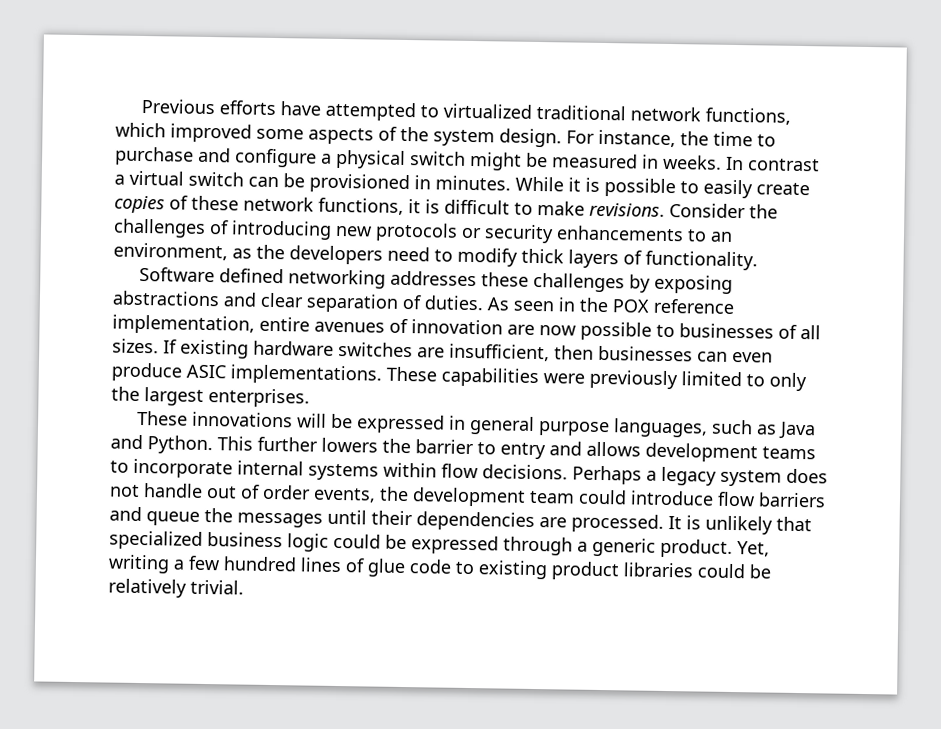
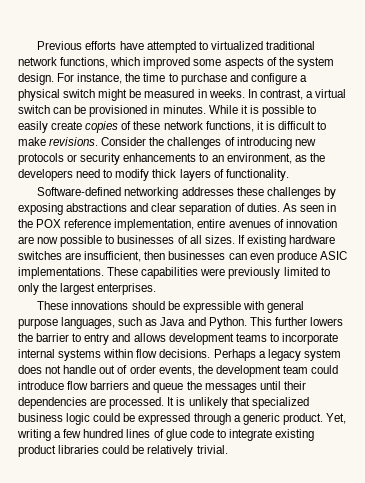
- In contrast a virtual switch can be provisioned in minutes.
+ In contrast, a virtual switch can be provisioned in minutes.
- Software defined networking addresses these challenges by exposing abstractions and clear separation of duties.
+ Software-defined networking addresses these challenges by exposing abstractions and clear separation of duties.
- These innovations will be expressed in general purpose languages, such as Java and Python.
+ These innovations should be expressible with general purpose languages, such as Java and Python.
- Yet, writing a few hundred lines of glue code to existing product libraries could be relatively trivial.
+ Yet, writing a few hundred lines of glue code to integrate existing product libraries could be relatively trivial.

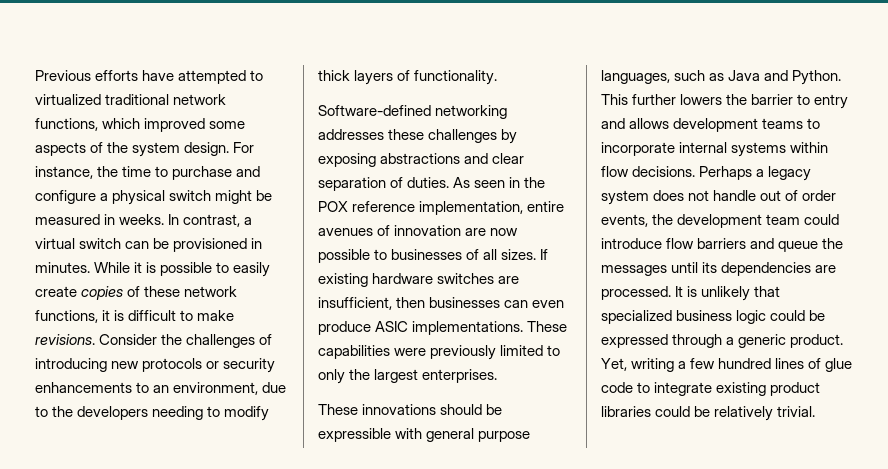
- Consider the challenges of introducing new protocols or security enhancements to an environment, as the developers need to modify thick layers of functionality.
+ Consider the challenges of introducing new protocols or security enhancements to an environment, due to the developers needing to modify thick layers of functionality.
- Perhaps a legacy system does not handle out of order events, the development team could introduce flow barriers and queue the messages until their dependencies are processed.
+ Perhaps a legacy system does not handle out of order events, the development team could introduce flow barriers and queue the messages until its dependencies are processed.

